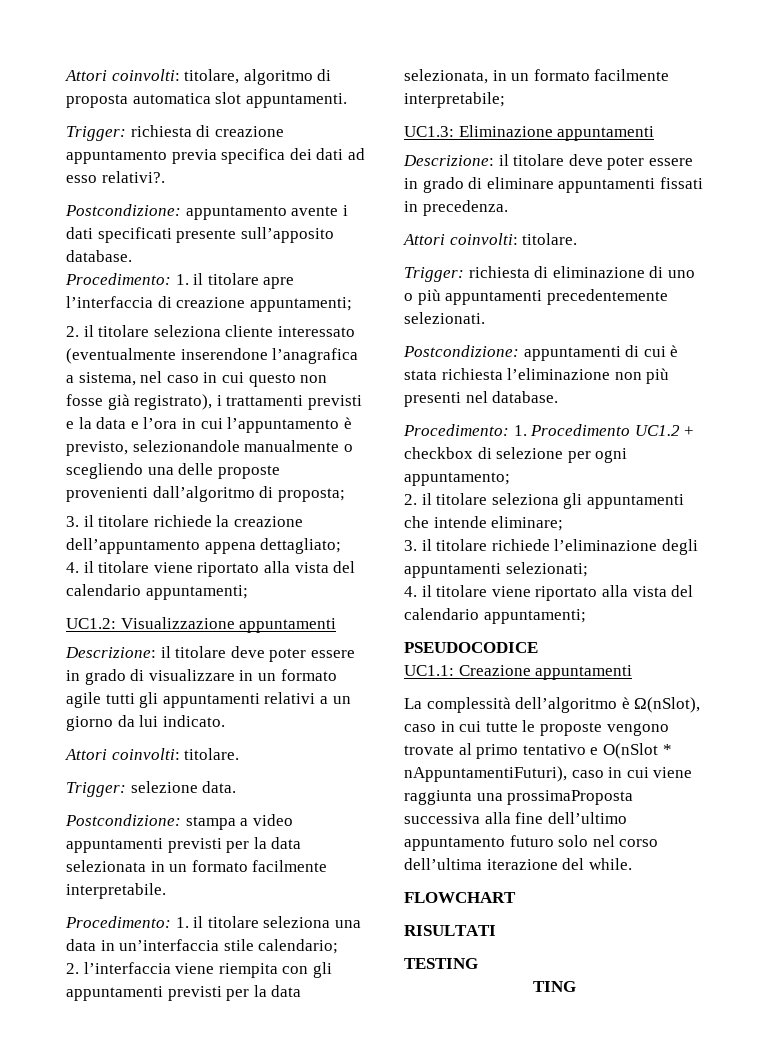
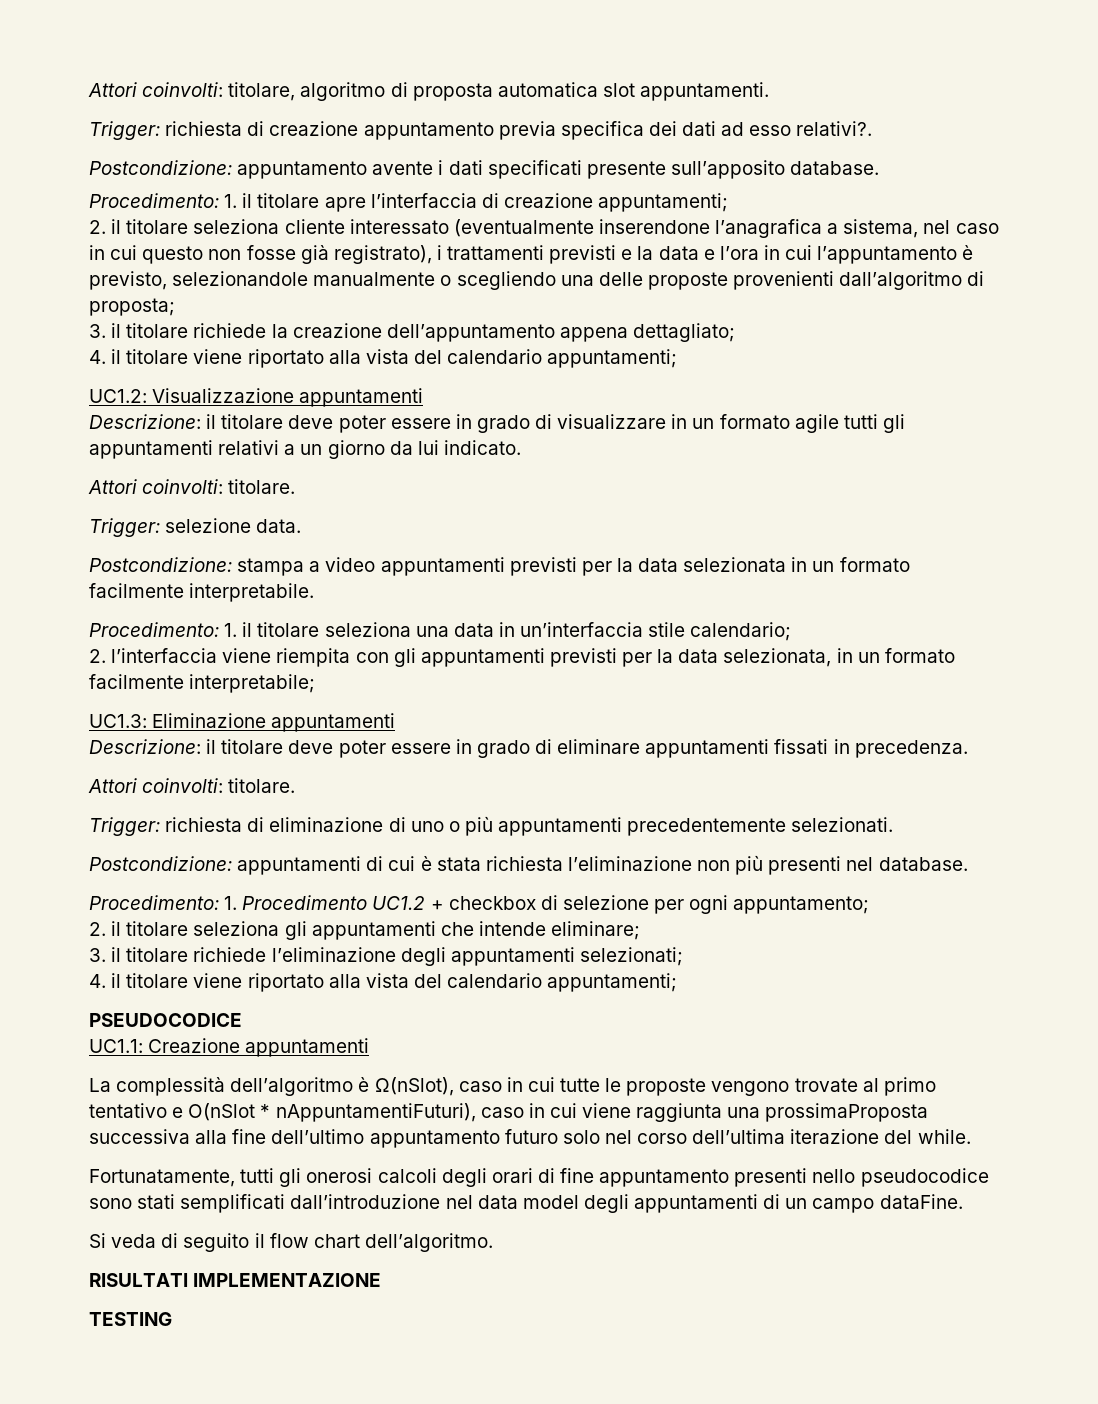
- FLOWCHART
+ Fortunatamente, tutti gli onerosi calcoli degli orari di fine appuntamento presenti nello pseudocodice sono stati semplificati dall’introduzione nel data model degli appuntamenti di un campo dataFine.
+ Si veda di seguito il flow chart dell’algoritmo.
- RISULTATI
+ RISULTATI IMPLEMENTAZIONE
- TING

